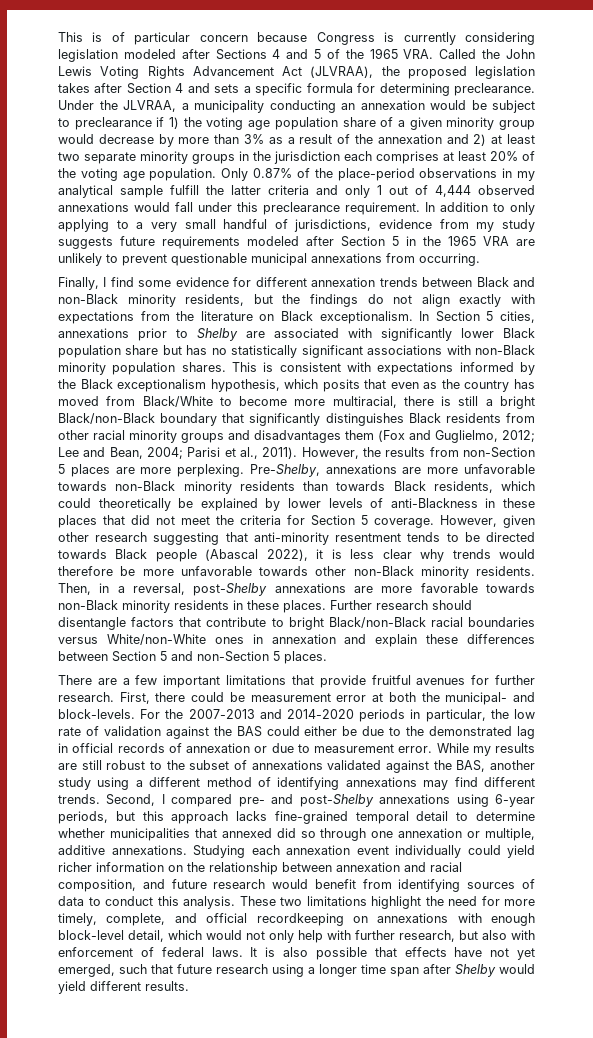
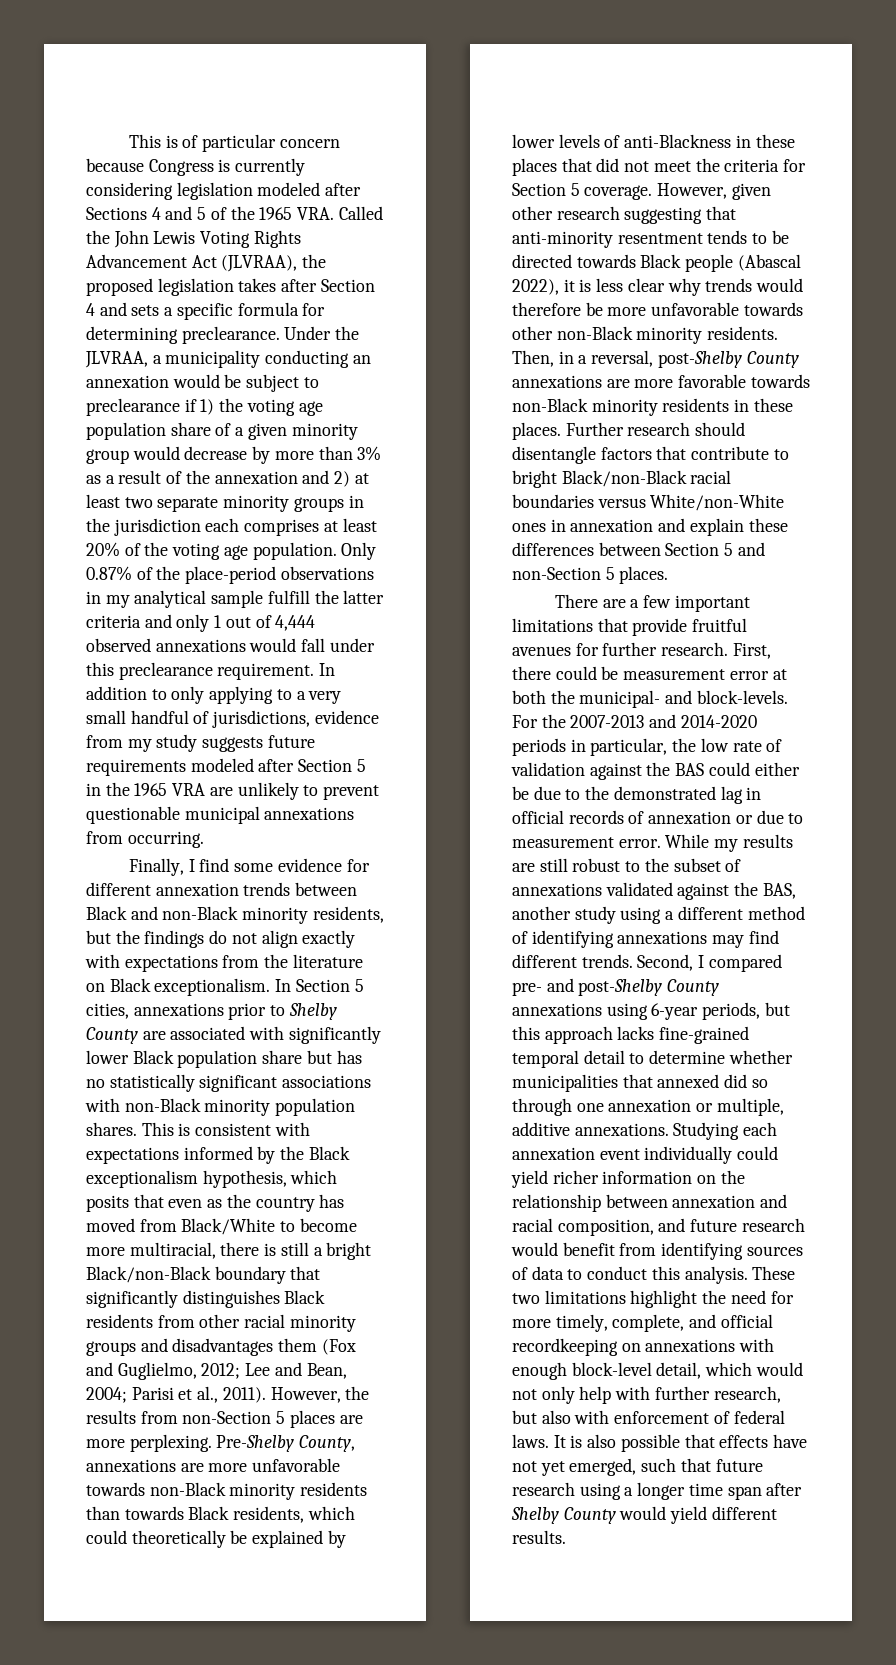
- In Section 5 cities, annexations prior to Shelby are associated with significantly lower Black population share but has no statistically significant associations with non-Black minority population shares.
+ In Section 5 cities, annexations prior to Shelby County are associated with significantly lower Black population share but has no statistically significant associations with non-Black minority population shares.
- Pre-Shelby, annexations are more unfavorable towards non-Black minority residents than towards Black residents, which could theoretically be explained by lower levels of anti-Blackness in these places that did not meet the criteria for Section 5 coverage.
+ Pre-Shelby County, annexations are more unfavorable towards non-Black minority residents than towards Black residents, which could theoretically be explained by lower levels of anti-Blackness in these places that did not meet the criteria for Section 5 coverage.
- Then, in a reversal, post-Shelby annexations are more favorable towards non-Black minority residents in these places.
+ Then, in a reversal, post-Shelby County annexations are more favorable towards non-Black minority residents in these places.
- Second, I compared pre- and post-Shelby annexations using 6-year periods, but this approach lacks fine-grained temporal detail to determine whether municipalities that annexed did so through one annexation or multiple, additive annexations.
+ Second, I compared pre- and post-Shelby County annexations using 6-year periods, but this approach lacks fine-grained temporal detail to determine whether municipalities that annexed did so through one annexation or multiple, additive annexations.
- It is also possible that effects have not yet emerged, such that future research using a longer time span after Shelby would yield different results.
+ It is also possible that effects have not yet emerged, such that future research using a longer time span after Shelby County would yield different results.

